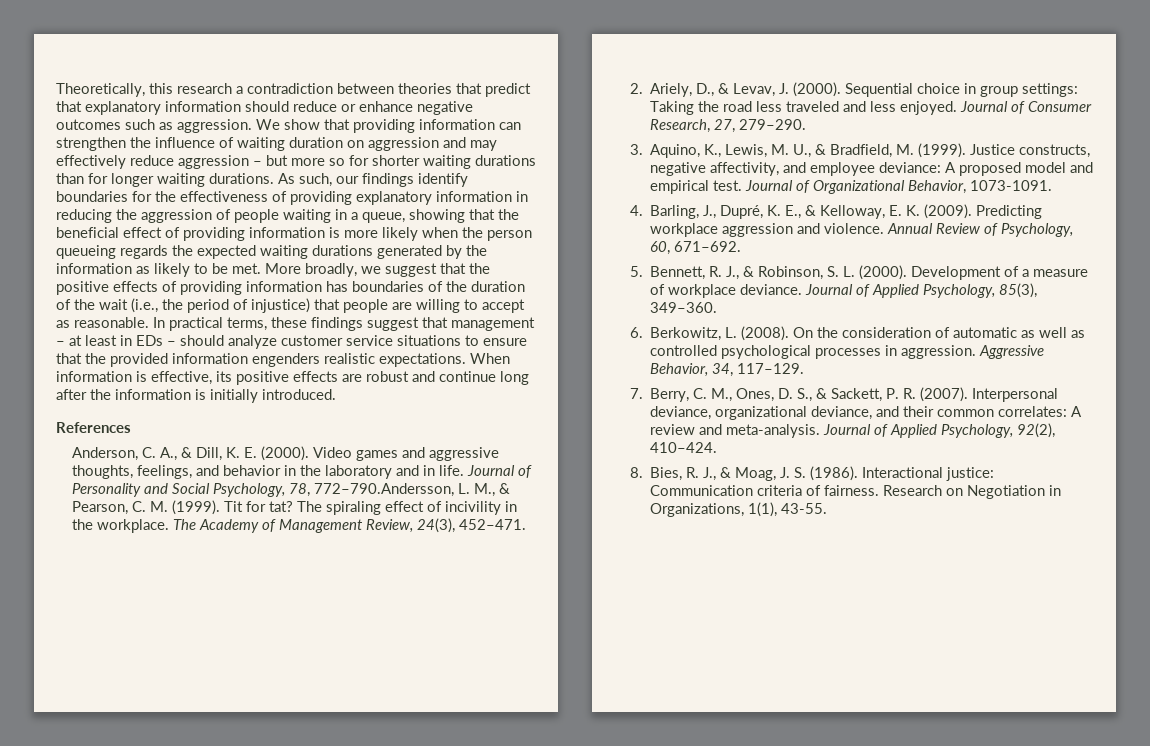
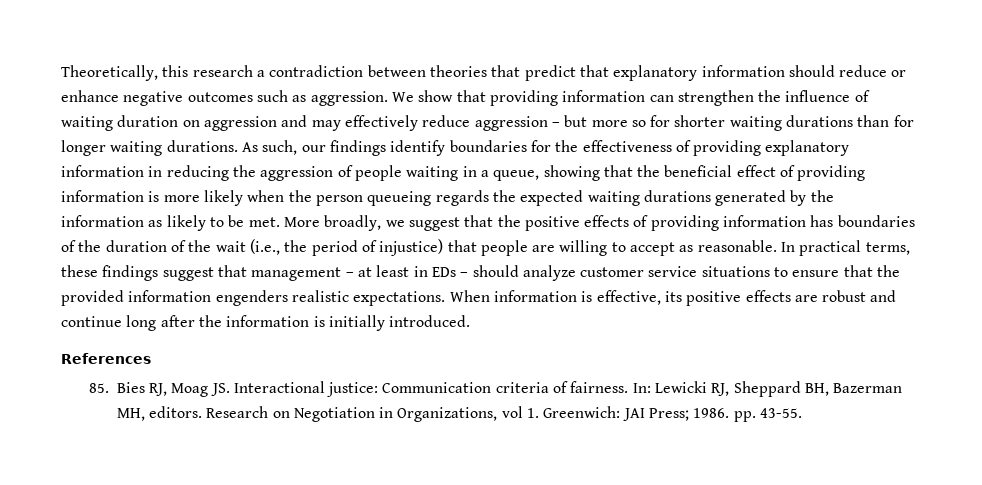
- Anderson, C. A., & Dill, K. E. (2000). Video games and aggressive thoughts, feelings, and behavior in the laboratory and in life. Journal of Personality and Social Psychology, 78, 772–790.Andersson, L. M., & Pearson, C. M. (1999). Tit for tat? The spiraling effect of incivility in the workplace. The Academy of Management Review, 24(3), 452–471.
- 2. Ariely, D., & Levav, J. (2000). Sequential choice in group settings: Taking the road less traveled and less enjoyed. Journal of Consumer Research, 27, 279–290.
- 3. Aquino, K., Lewis, M. U., & Bradfield, M. (1999). Justice constructs, negative affectivity, and employee deviance: A proposed model and empirical test. Journal of Organizational Behavior, 1073-1091.
- 4. Barling, J., Dupré, K. E., & Kelloway, E. K. (2009). Predicting workplace aggression and violence. Annual Review of Psychology, 60, 671–692.
- 5. Bennett, R. J., & Robinson, S. L. (2000). Development of a measure of workplace deviance. Journal of Applied Psychology, 85(3), 349–360.
- 6. Berkowitz, L. (2008). On the consideration of automatic as well as controlled psychological processes in aggression. Aggressive Behavior, 34, 117–129.
- 7. Berry, C. M., Ones, D. S., & Sackett, P. R. (2007). Interpersonal deviance, organizational deviance, and their common correlates: A review and meta-analysis. Journal of Applied Psychology, 92(2), 410–424.
- 8. Bies, R. J., & Moag, J. S. (1986). Interactional justice: Communication criteria of fairness.
+ 85. Bies RJ, Moag JS. Interactional justice: Communication criteria of fairness.
+ In: Lewicki RJ, Sheppard BH, Bazerman MH, editors.
- Research on Negotiation in Organizations, 1(1), 43-55.
+ Research on Negotiation in Organizations, vol 1. Greenwich: JAI Press; 1986. pp. 43-55.

